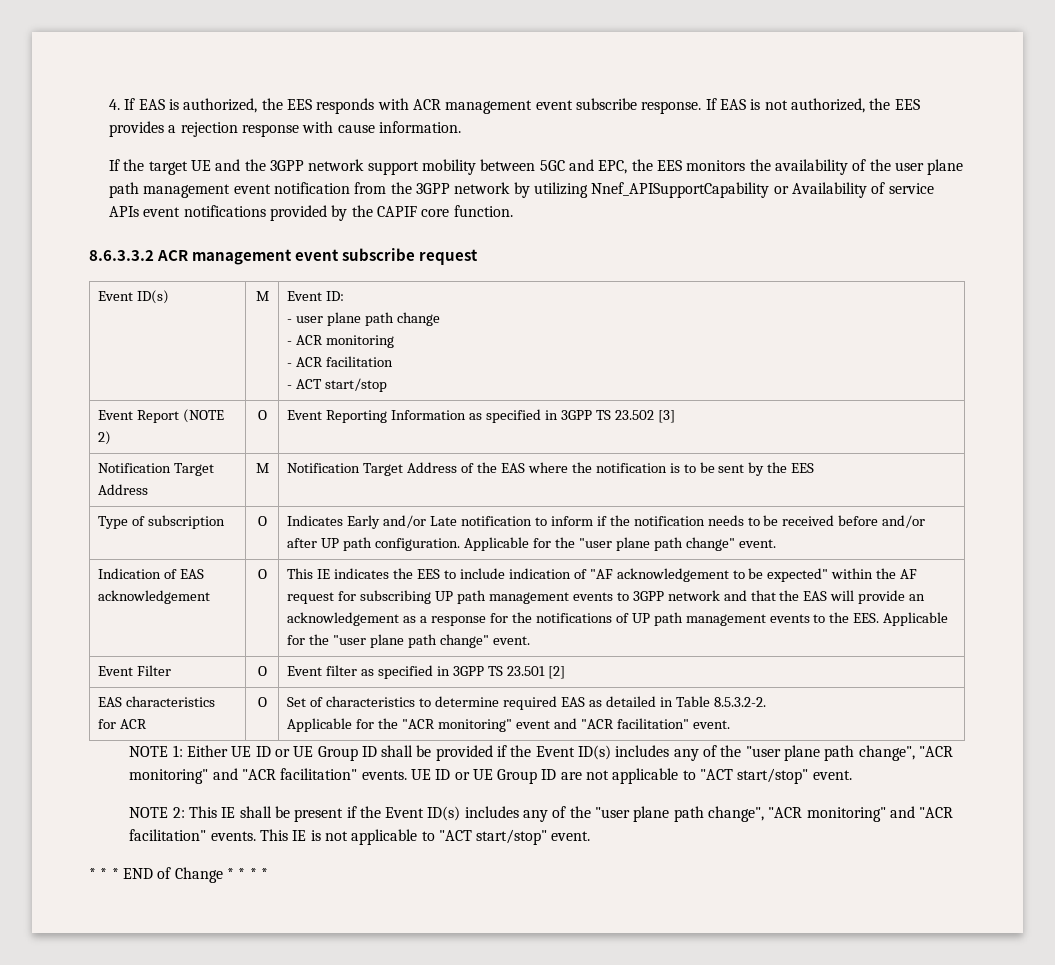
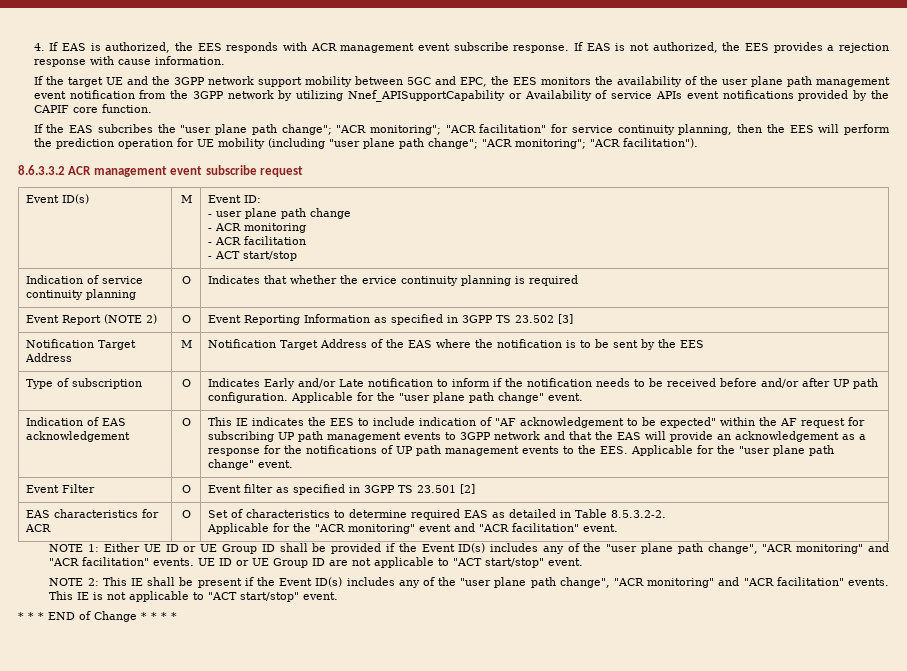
+ If the EAS subcribes the "user plane path change"; "ACR monitoring"; "ACR facilitation" for service continuity planning, then the EES will perform the prediction operation for UE mobility (including "user plane path change"; "ACR monitoring"; "ACR facilitation").
+ Indication of service continuity planning | O | Indicates that whether the ervice continuity planning is required

